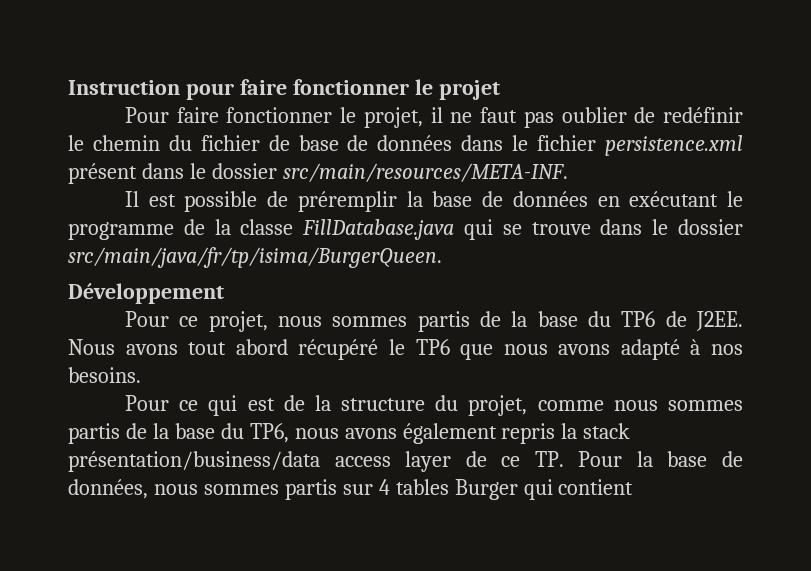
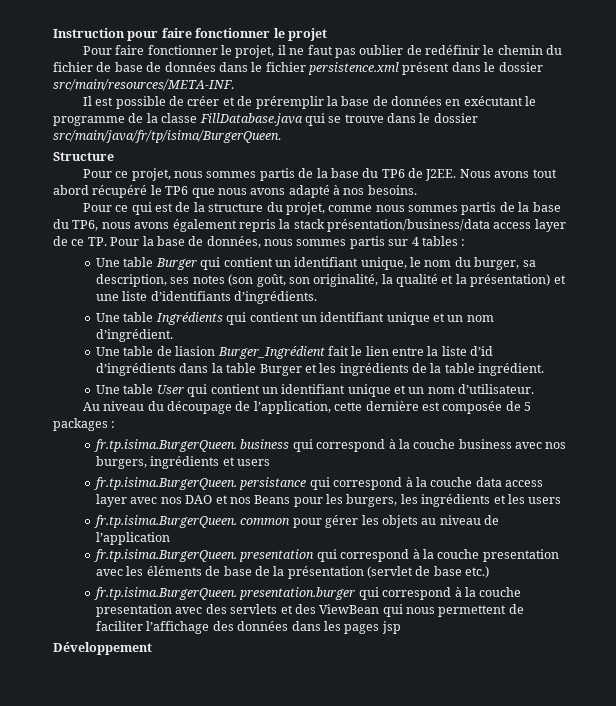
- Il est possible de préremplir la base de données en exécutant le programme de la classe FillDatabase.java qui se trouve dans le dossier src/main/java/fr/tp/isima/BurgerQueen.
+ Il est possible de créer et de préremplir la base de données en exécutant le programme de la classe FillDatabase.java qui se trouve dans le dossier src/main/java/fr/tp/isima/BurgerQueen.
- Développement
+ Structure
- Pour ce qui est de la structure du projet, comme nous sommes partis de la base du TP6, nous avons également repris la stack présentation/business/data access layer de ce TP. Pour la base de données, nous sommes partis sur 4 tables Burger qui contient
+ Pour ce qui est de la structure du projet, comme nous sommes partis de la base du TP6, nous avons également repris la stack présentation/business/data access layer de ce TP. Pour la base de données, nous sommes partis sur 4 tables :
+ Une table Burger qui contient un identifiant unique, le nom du burger, sa description, ses notes (son goût, son originalité, la qualité et la présentation) et une liste d’identifiants d’ingrédients.
+ Une table Ingrédients qui contient un identifiant unique et un nom d’ingrédient.
+ Une table de liasion Burger_Ingrédient fait le lien entre la liste d’id d’ingrédients dans la table Burger et les ingrédients de la table ingrédient.
+ Une table User qui contient un identifiant unique et un nom d’utilisateur.
+ Au niveau du découpage de l’application, cette dernière est composée de 5 packages :
+ fr.tp.isima.BurgerQueen. business qui correspond à la couche business avec nos burgers, ingrédients et users
+ fr.tp.isima.BurgerQueen. persistance qui correspond à la couche data access layer avec nos DAO et nos Beans pour les burgers, les ingrédients et les users
+ fr.tp.isima.BurgerQueen. common pour gérer les objets au niveau de l’application
+ fr.tp.isima.BurgerQueen. presentation qui correspond à la couche presentation avec les éléments de base de la présentation (servlet de base etc.)
+ fr.tp.isima.BurgerQueen. presentation.burger qui correspond à la couche presentation avec des servlets et des ViewBean qui nous permettent de faciliter l’affichage des données dans les pages jsp
+ Développement

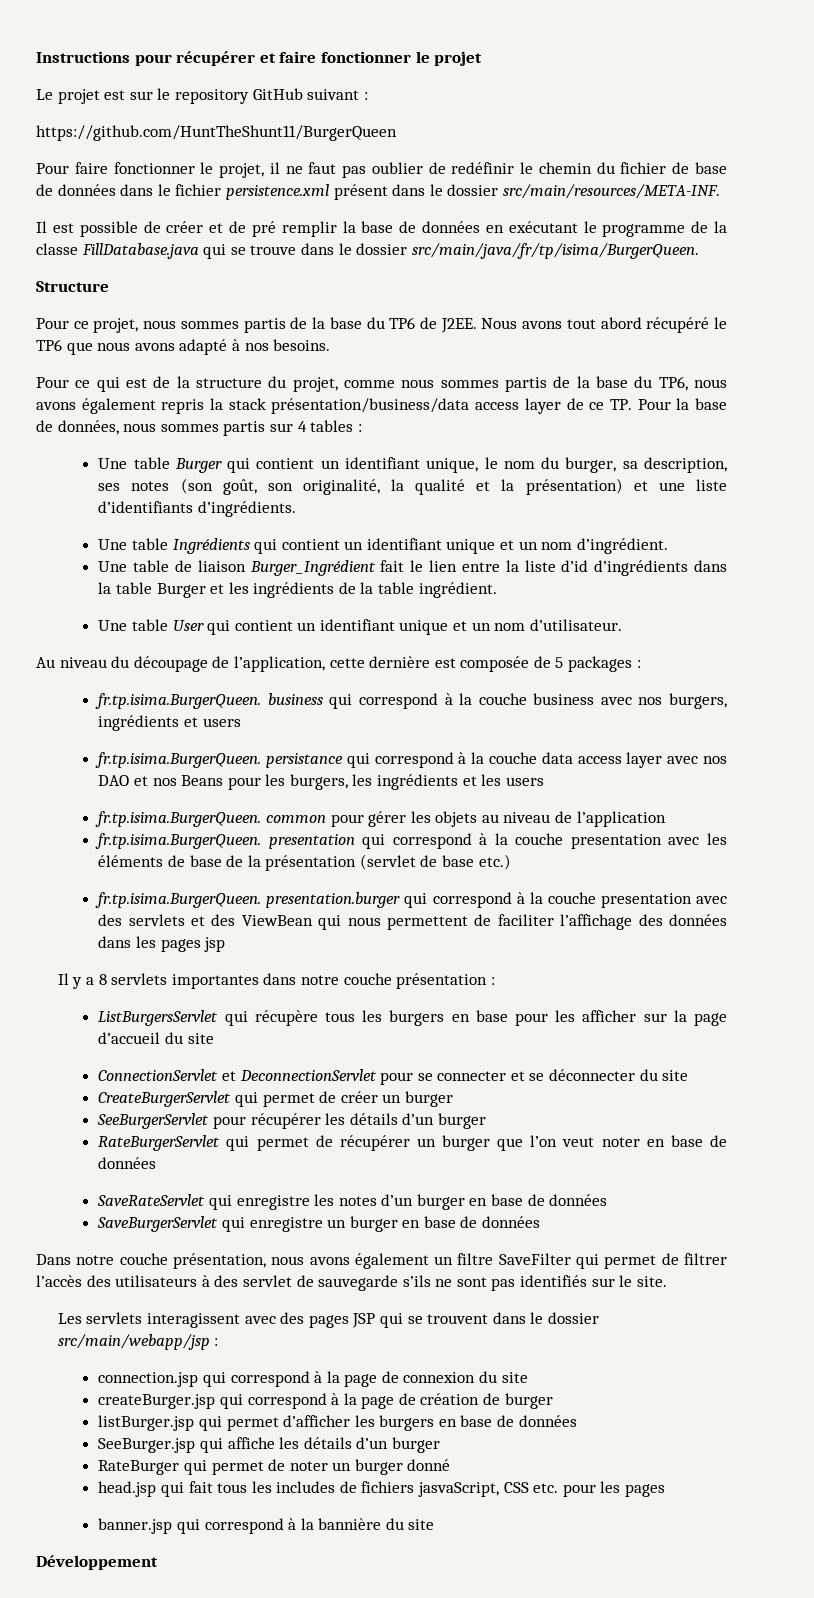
- Instruction pour faire fonctionner le projet
+ Instructions pour récupérer et faire fonctionner le projet
+ Le projet est sur le repository GitHub suivant :
+ https://github.com/HuntTheShunt11/BurgerQueen
- Il est possible de créer et de préremplir la base de données en exécutant le programme de la classe FillDatabase.java qui se trouve dans le dossier src/main/java/fr/tp/isima/BurgerQueen.
+ Il est possible de créer et de pré remplir la base de données en exécutant le programme de la classe FillDatabase.java qui se trouve dans le dossier src/main/java/fr/tp/isima/BurgerQueen.
- Une table de liasion Burger_Ingrédient fait le lien entre la liste d’id d’ingrédients dans la table Burger et les ingrédients de la table ingrédient.
+ Une table de liaison Burger_Ingrédient fait le lien entre la liste d’id d’ingrédients dans la table Burger et les ingrédients de la table ingrédient.
+ Il y a 8 servlets importantes dans notre couche présentation :
+ ListBurgersServlet qui récupère tous les burgers en base pour les afficher sur la page d’accueil du site
+ ConnectionServlet et DeconnectionServlet pour se connecter et se déconnecter du site
+ CreateBurgerServlet qui permet de créer un burger
+ SeeBurgerServlet pour récupérer les détails d’un burger
+ RateBurgerServlet qui permet de récupérer un burger que l’on veut noter en base de données
+ SaveRateServlet qui enregistre les notes d’un burger en base de données
+ SaveBurgerServlet qui enregistre un burger en base de données
+ Dans notre couche présentation, nous avons également un filtre SaveFilter qui permet de filtrer l’accès des utilisateurs à des servlet de sauvegarde s’ils ne sont pas identifiés sur le site.
+ Les servlets interagissent avec des pages JSP qui se trouvent dans le dossier src/main/webapp/jsp :
+ connection.jsp qui correspond à la page de connexion du site
+ createBurger.jsp qui correspond à la page de création de burger
+ listBurger.jsp qui permet d’afficher les burgers en base de données
+ SeeBurger.jsp qui affiche les détails d’un burger
+ RateBurger qui permet de noter un burger donné
+ head.jsp qui fait tous les includes de fichiers jasvaScript, CSS etc. pour les pages
+ banner.jsp qui correspond à la bannière du site

